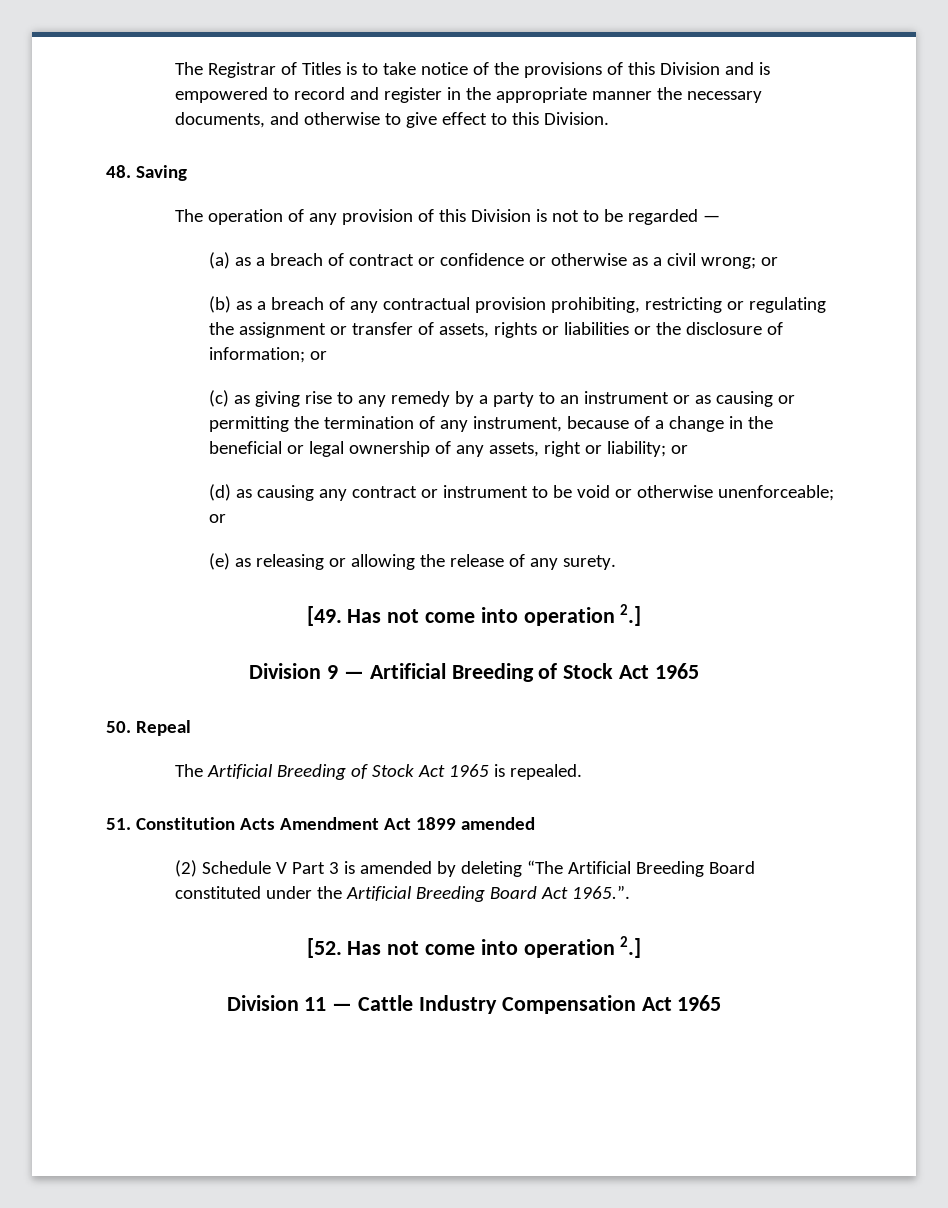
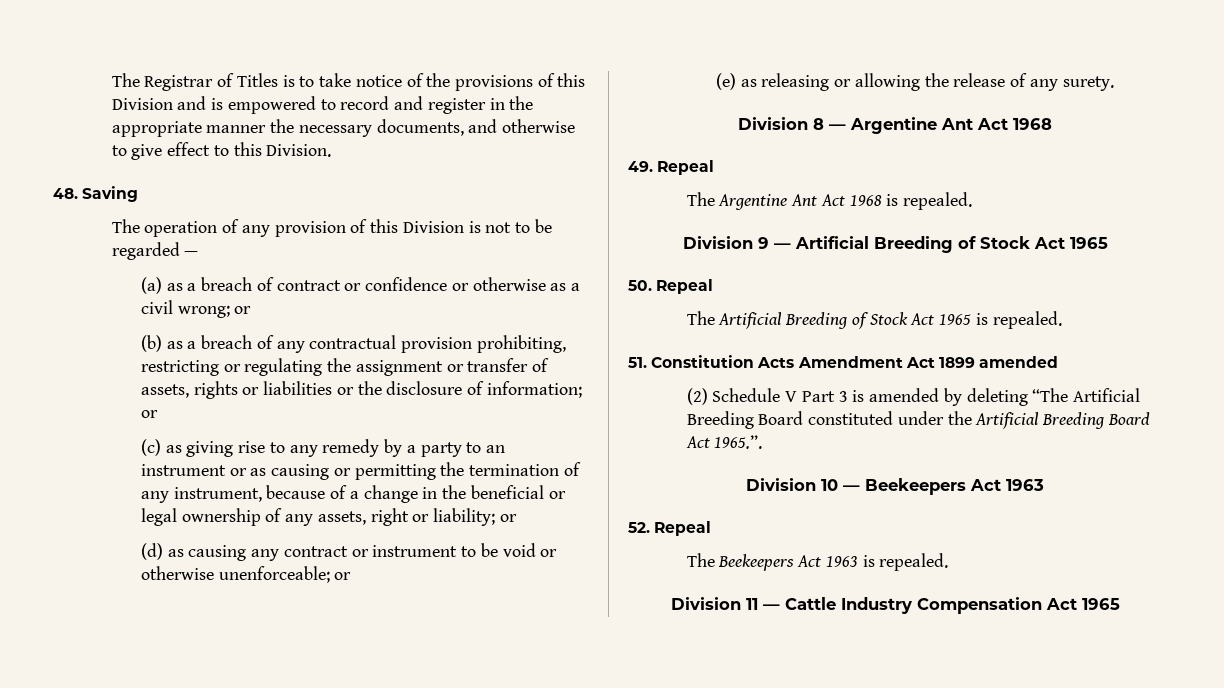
- [49. Has not come into operation 2.]
+ Division 8 — Argentine Ant Act 1968
+ 49. Repeal
+ The Argentine Ant Act 1968 is repealed.
- [52. Has not come into operation 2.]
+ Division 10 — Beekeepers Act 1963
+ 52. Repeal
+ The Beekeepers Act 1963 is repealed.

